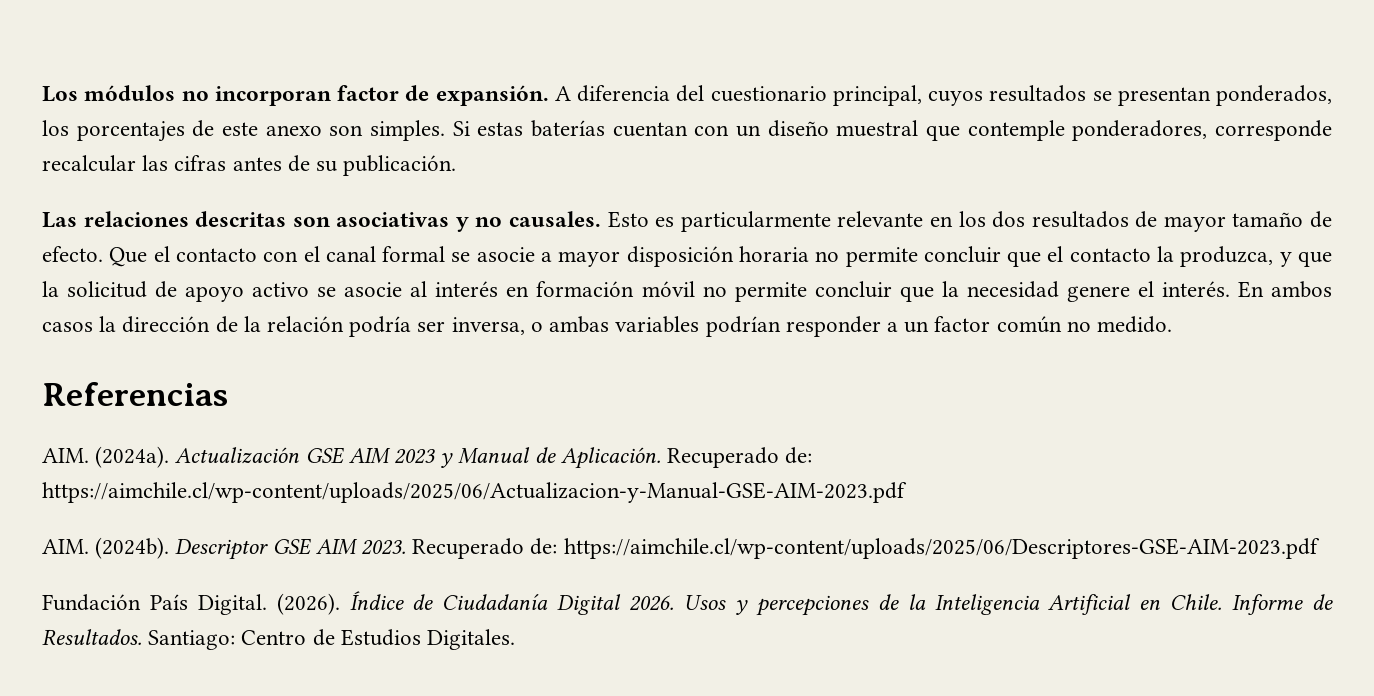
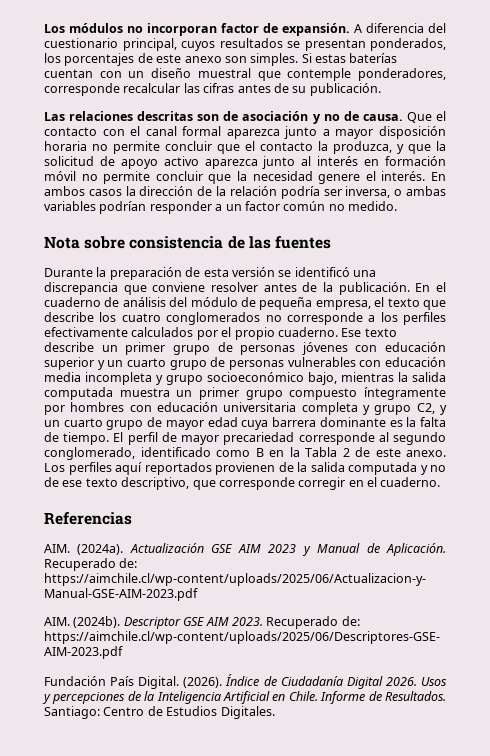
- Las relaciones descritas son asociativas y no causales. Esto es particularmente relevante en los dos resultados de mayor tamaño de efecto.
+ Las relaciones descritas son de asociación y no de causa.
- Que el contacto con el canal formal se asocie a mayor disposición horaria no permite concluir que el contacto la produzca, y que la solicitud de apoyo activo se asocie al interés en formación móvil no permite concluir que la necesidad genere el interés.
+ Que el contacto con el canal formal aparezca junto a mayor disposición horaria no permite concluir que el contacto la produzca, y que la solicitud de apoyo activo aparezca junto al interés en formación móvil no permite concluir que la necesidad genere el interés.
+ Nota sobre consistencia de las fuentes
+ Durante la preparación de esta versión se identificó una discrepancia que conviene resolver antes de la publicación. En el cuaderno de análisis del módulo de pequeña empresa, el texto que describe los cuatro conglomerados no corresponde a los perfiles efectivamente calculados por el propio cuaderno. Ese texto describe un primer grupo de personas jóvenes con educación superior y un cuarto grupo de personas vulnerables con educación media incompleta y grupo socioeconómico bajo, mientras la salida computada muestra un primer grupo compuesto íntegramente por hombres con educación universitaria completa y grupo C2, y un cuarto grupo de mayor edad cuya barrera dominante es la falta de tiempo. El perfil de mayor precariedad corresponde al segundo conglomerado, identificado como B en la Tabla 2 de este anexo. Los perfiles aquí reportados provienen de la salida computada y no de ese texto descriptivo, que corresponde corregir en el cuaderno.

